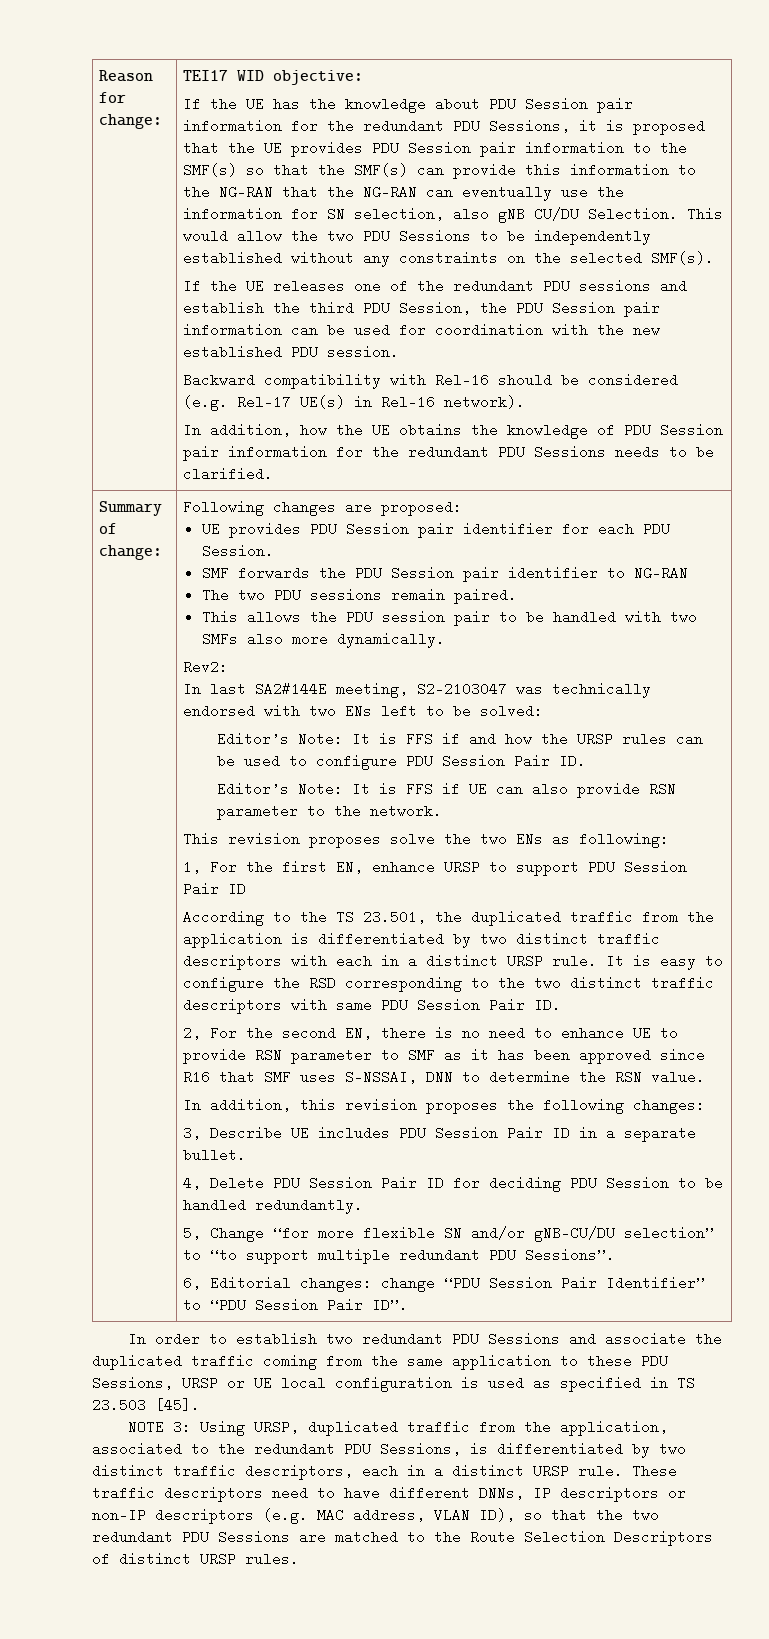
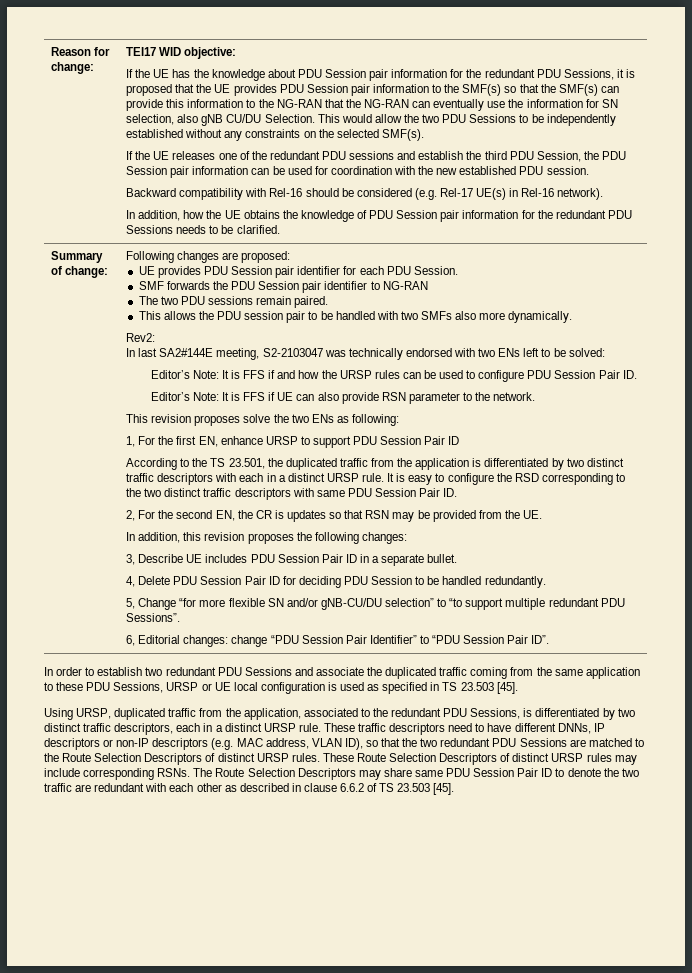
- 2, For the second EN, there is no need to enhance UE to provide RSN parameter to SMF as it has been approved since R16 that SMF uses S-NSSAI, DNN to determine the RSN value.
+ 2, For the second EN, the CR is updates so that RSN may be provided from the UE.
- NOTE 3: Using URSP, duplicated traffic from the application, associated to the redundant PDU Sessions, is differentiated by two distinct traffic descriptors, each in a distinct URSP rule.
+ Using URSP, duplicated traffic from the application, associated to the redundant PDU Sessions, is differentiated by two distinct traffic descriptors, each in a distinct URSP rule.
+ These Route Selection Descriptors of distinct URSP rules may include corresponding RSNs. The Route Selection Descriptors may share same PDU Session Pair ID to denote the two traffic are redundant with each other as described in clause 6.6.2 of TS 23.503 [45].

